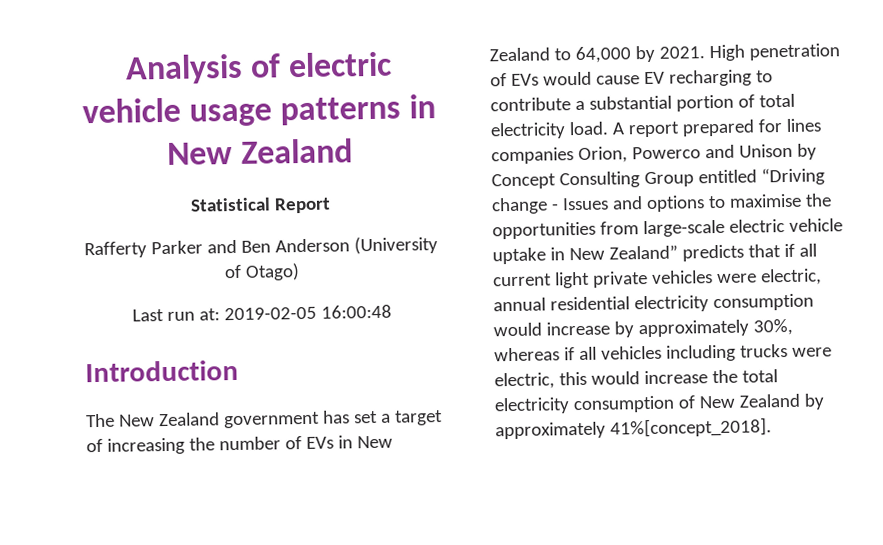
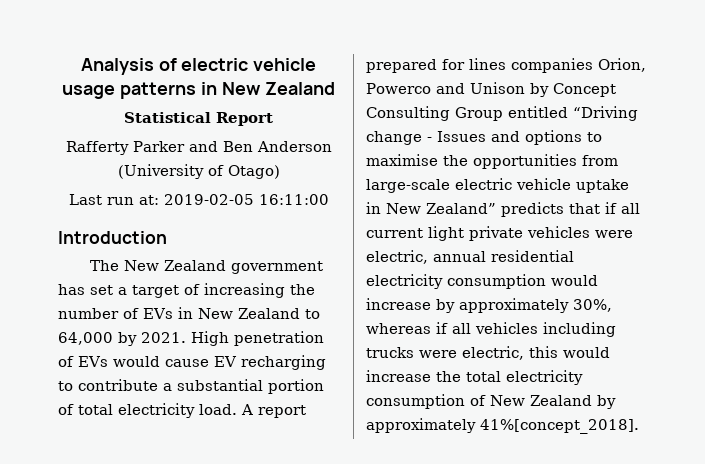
- Last run at: 2019-02-05 16:00:48
+ Last run at: 2019-02-05 16:11:00

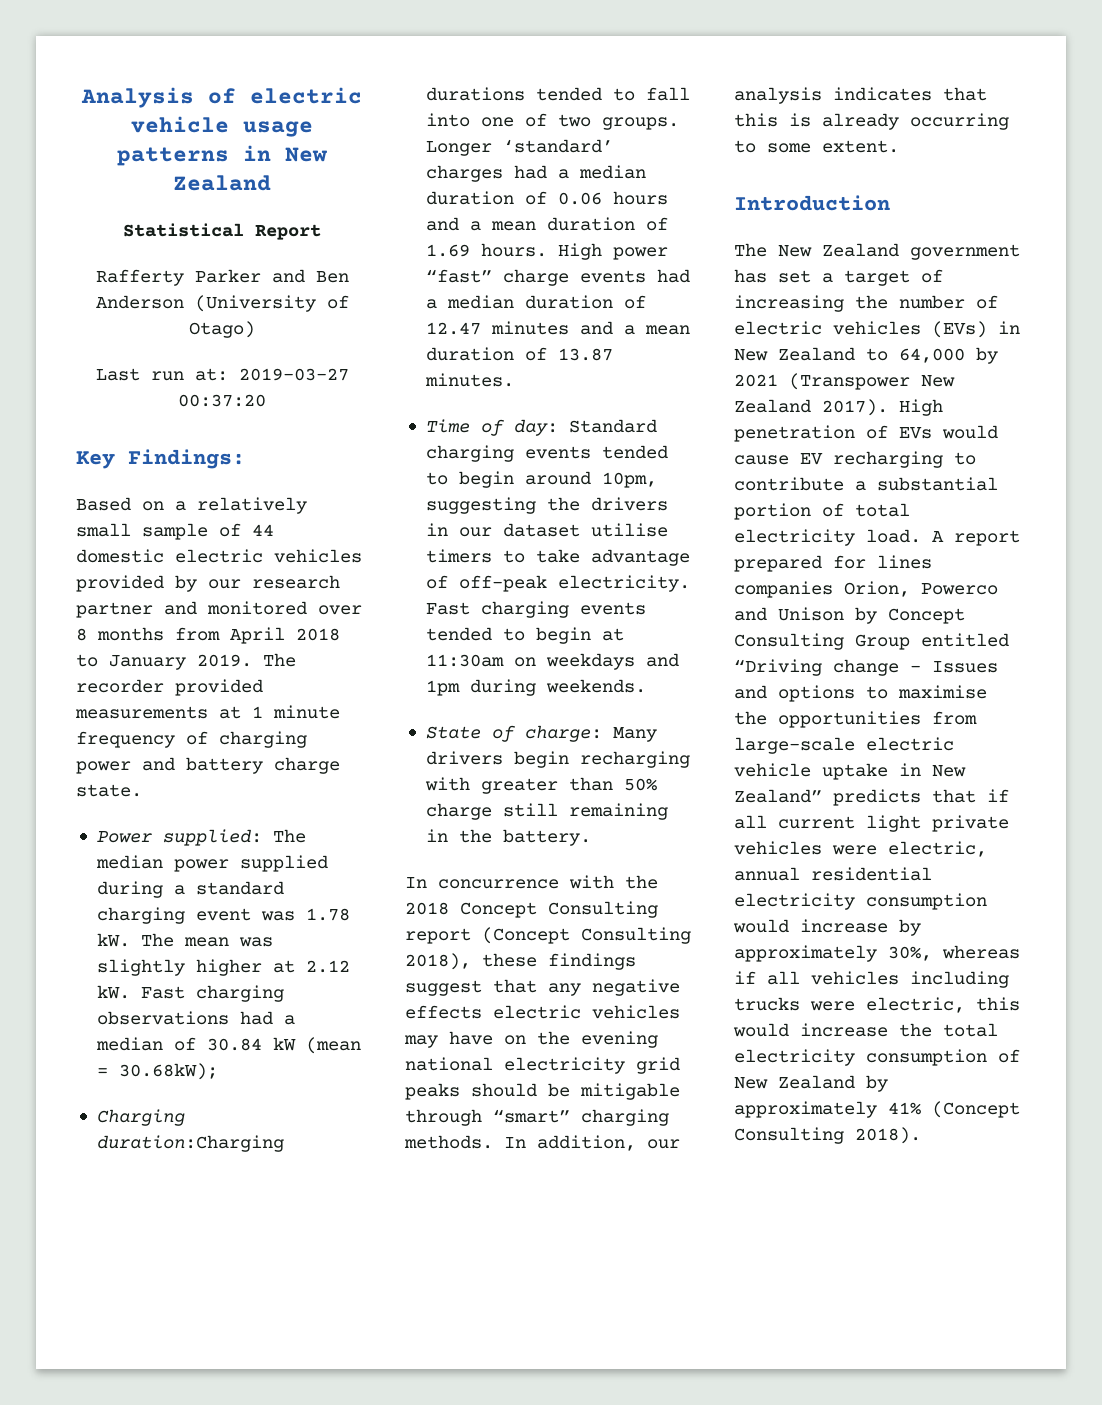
- Last run at: 2019-02-05 16:11:00
+ Last run at: 2019-03-27 00:37:20
+ Key Findings:
+ Based on a relatively small sample of 44 domestic electric vehicles provided by our research partner and monitored over 8 months from April 2018 to January 2019. The recorder provided measurements at 1 minute frequency of charging power and battery charge state.
+ Power supplied: The median power supplied during a standard charging event was 1.78 kW. The mean was slightly higher at 2.12 kW. Fast charging observations had a median of 30.84 kW (mean = 30.68kW);
+ Charging duration:Charging durations tended to fall into one of two groups. Longer ‘standard’ charges had a median duration of 0.06 hours and a mean duration of 1.69 hours. High power “fast” charge events had a median duration of 12.47 minutes and a mean duration of 13.87 minutes.
+ Time of day: Standard charging events tended to begin around 10pm, suggesting the drivers in our dataset utilise timers to take advantage of off-peak electricity. Fast charging events tended to begin at 11:30am on weekdays and 1pm during weekends.
+ State of charge: Many drivers begin recharging with greater than 50% charge still remaining in the battery.
+ In concurrence with the 2018 Concept Consulting report (Concept Consulting 2018), these findings suggest that any negative effects electric vehicles may have on the evening national electricity grid peaks should be mitigable through “smart” charging methods. In addition, our analysis indicates that this is already occurring to some extent.
- The New Zealand government has set a target of increasing the number of EVs in New Zealand to 64,000 by 2021.
+ The New Zealand government has set a target of increasing the number of electric vehicles (EVs) in New Zealand to 64,000 by 2021 (Transpower New Zealand 2017).
- A report prepared for lines companies Orion, Powerco and Unison by Concept Consulting Group entitled “Driving change - Issues and options to maximise the opportunities from large-scale electric vehicle uptake in New Zealand” predicts that if all current light private vehicles were electric, annual residential electricity consumption would increase by approximately 30%, whereas if all vehicles including trucks were electric, this would increase the total electricity consumption of New Zealand by approximately 41%[concept_2018].
+ A report prepared for lines companies Orion, Powerco and Unison by Concept Consulting Group entitled “Driving change - Issues and options to maximise the opportunities from large-scale electric vehicle uptake in New Zealand” predicts that if all current light private vehicles were electric, annual residential electricity consumption would increase by approximately 30%, whereas if all vehicles including trucks were electric, this would increase the total electricity consumption of New Zealand by approximately 41% (Concept Consulting 2018).

